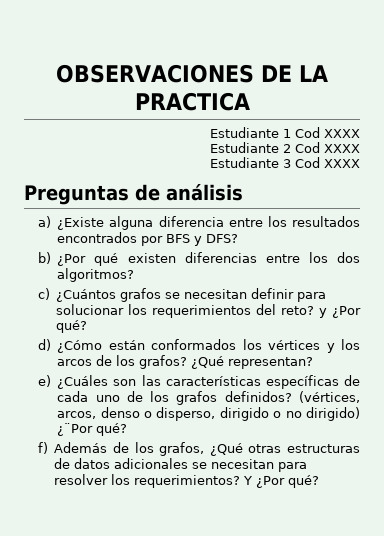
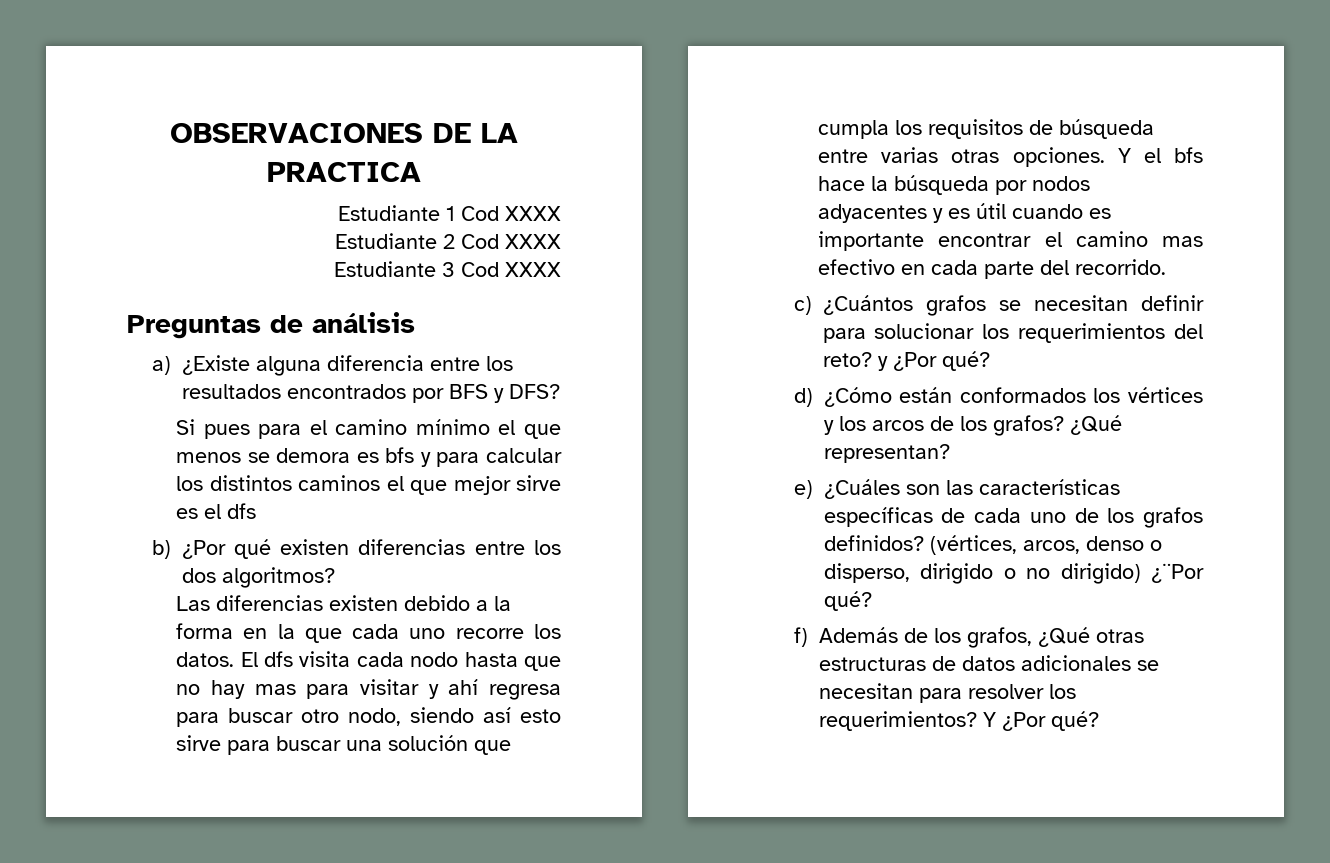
+ Si pues para el camino mínimo el que menos se demora es bfs y para calcular los distintos caminos el que mejor sirve es el dfs
+ Las diferencias existen debido a la forma en la que cada uno recorre los datos. El dfs visita cada nodo hasta que no hay mas para visitar y ahí regresa para buscar otro nodo, siendo así esto sirve para buscar una solución que cumpla los requisitos de búsqueda entre varias otras opciones. Y el bfs hace la búsqueda por nodos adyacentes y es útil cuando es importante encontrar el camino mas efectivo en cada parte del recorrido.

